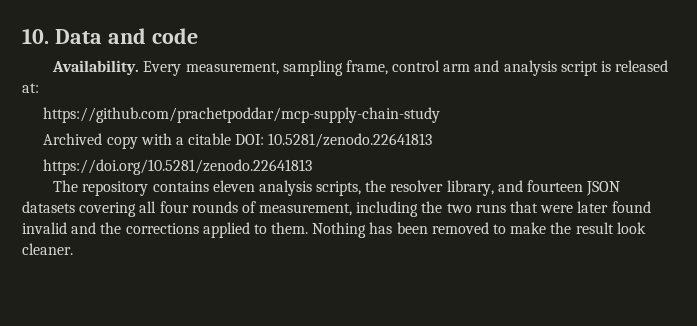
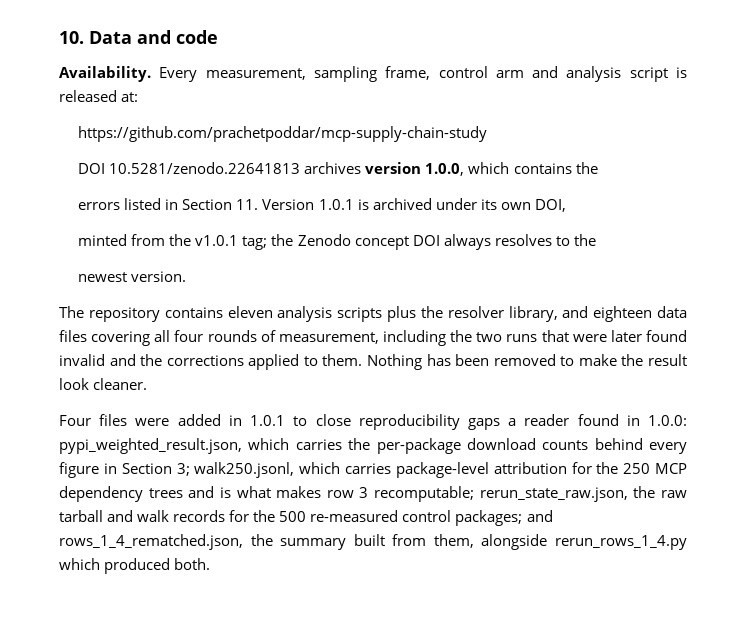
- Archived copy with a citable DOI: 10.5281/zenodo.22641813
- https://doi.org/10.5281/zenodo.22641813
+ DOI 10.5281/zenodo.22641813 archives version 1.0.0, which contains the
+ errors listed in Section 11. Version 1.0.1 is archived under its own DOI,
+ minted from the v1.0.1 tag; the Zenodo concept DOI always resolves to the
+ newest version.
- The repository contains eleven analysis scripts, the resolver library, and fourteen JSON datasets covering all four rounds of measurement, including the two runs that were later found invalid and the corrections applied to them.
+ The repository contains eleven analysis scripts plus the resolver library, and eighteen data files covering all four rounds of measurement, including the two runs that were later found invalid and the corrections applied to them.
+ Four files were added in 1.0.1 to close reproducibility gaps a reader found in 1.0.0: pypi_weighted_result.json, which carries the per-package download counts behind every figure in Section 3; walk250.jsonl, which carries package-level attribution for the 250 MCP dependency trees and is what makes row 3 recomputable; rerun_state_raw.json, the raw tarball and walk records for the 500 re-measured control packages; and rows_1_4_rematched.json, the summary built from them, alongside rerun_rows_1_4.py which produced both.

